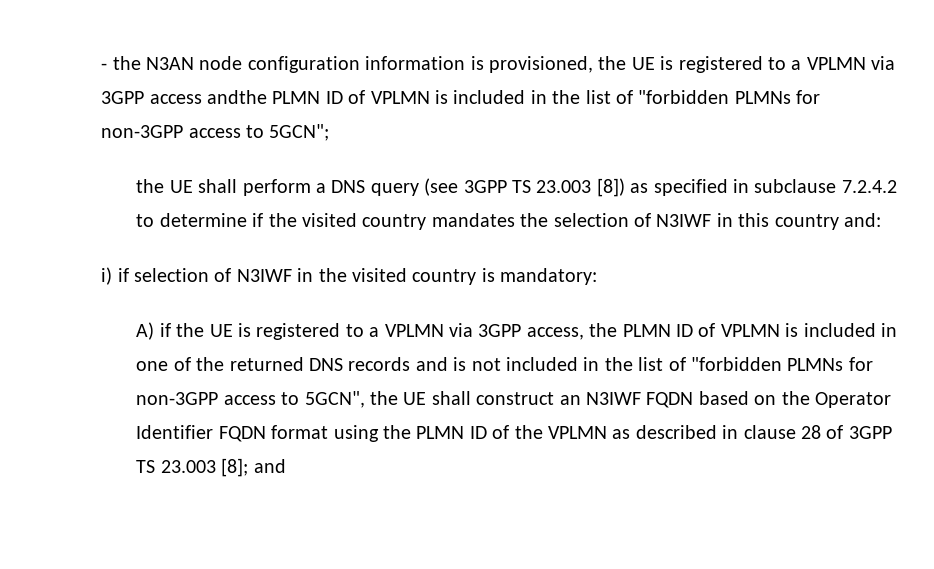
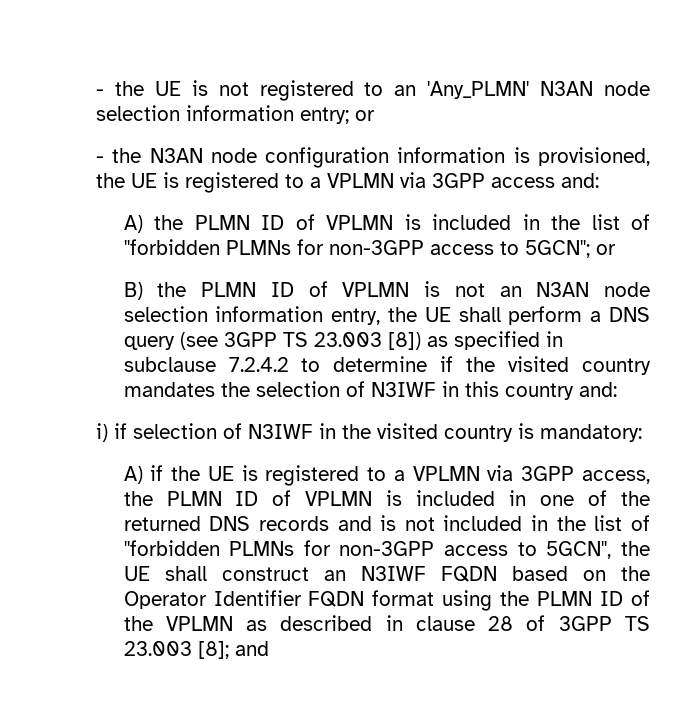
- - the N3AN node configuration information is provisioned, the UE is registered to a VPLMN via 3GPP access andthe PLMN ID of VPLMN is included in the list of "forbidden PLMNs for non-3GPP access to 5GCN";
- the UE shall perform a DNS query (see 3GPP TS 23.003 [8]) as specified in subclause 7.2.4.2 to determine if the visited country mandates the selection of N3IWF in this country and:
+ - the UE is not registered to an 'Any_PLMN' N3AN node selection information entry; or
+ - the N3AN node configuration information is provisioned, the UE is registered to a VPLMN via 3GPP access and:
+ A) the PLMN ID of VPLMN is included in the list of "forbidden PLMNs for non-3GPP access to 5GCN"; or
+ B) the PLMN ID of VPLMN is not an N3AN node selection information entry, the UE shall perform a DNS query (see 3GPP TS 23.003 [8]) as specified in subclause 7.2.4.2 to determine if the visited country mandates the selection of N3IWF in this country and:

